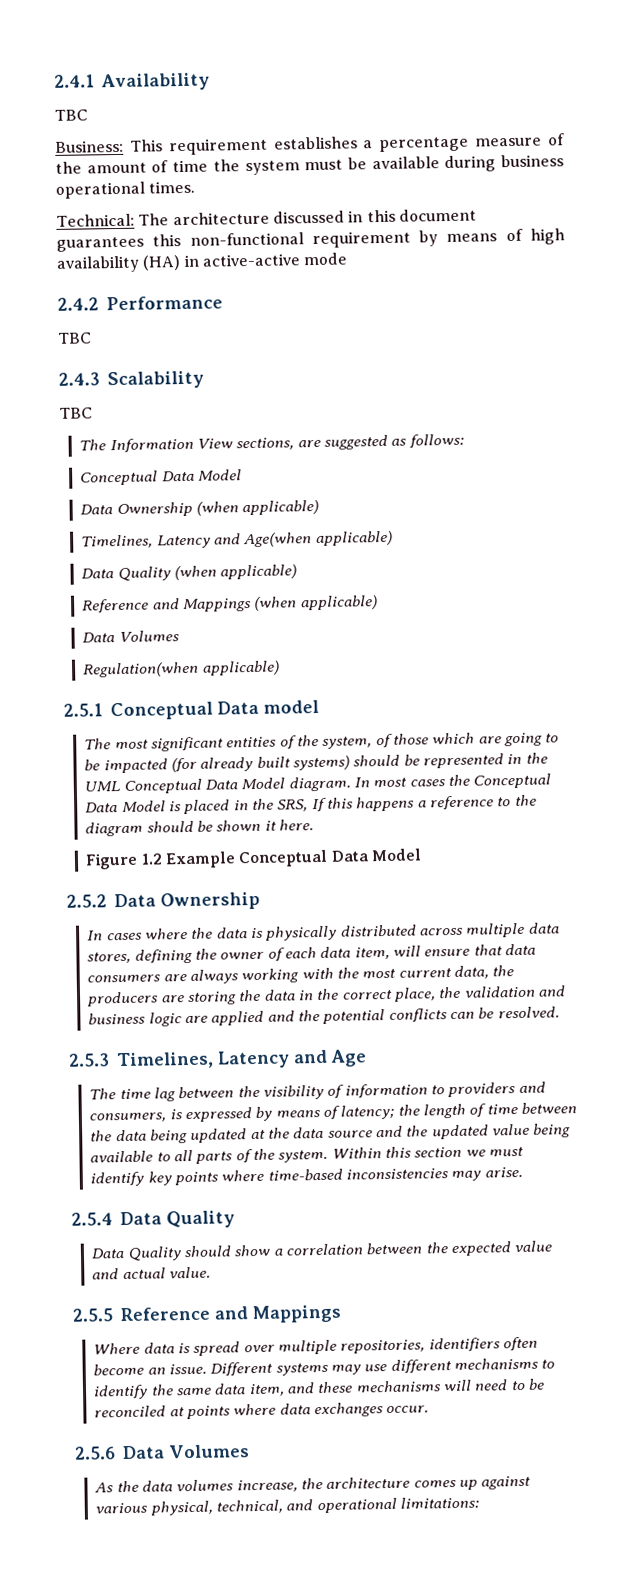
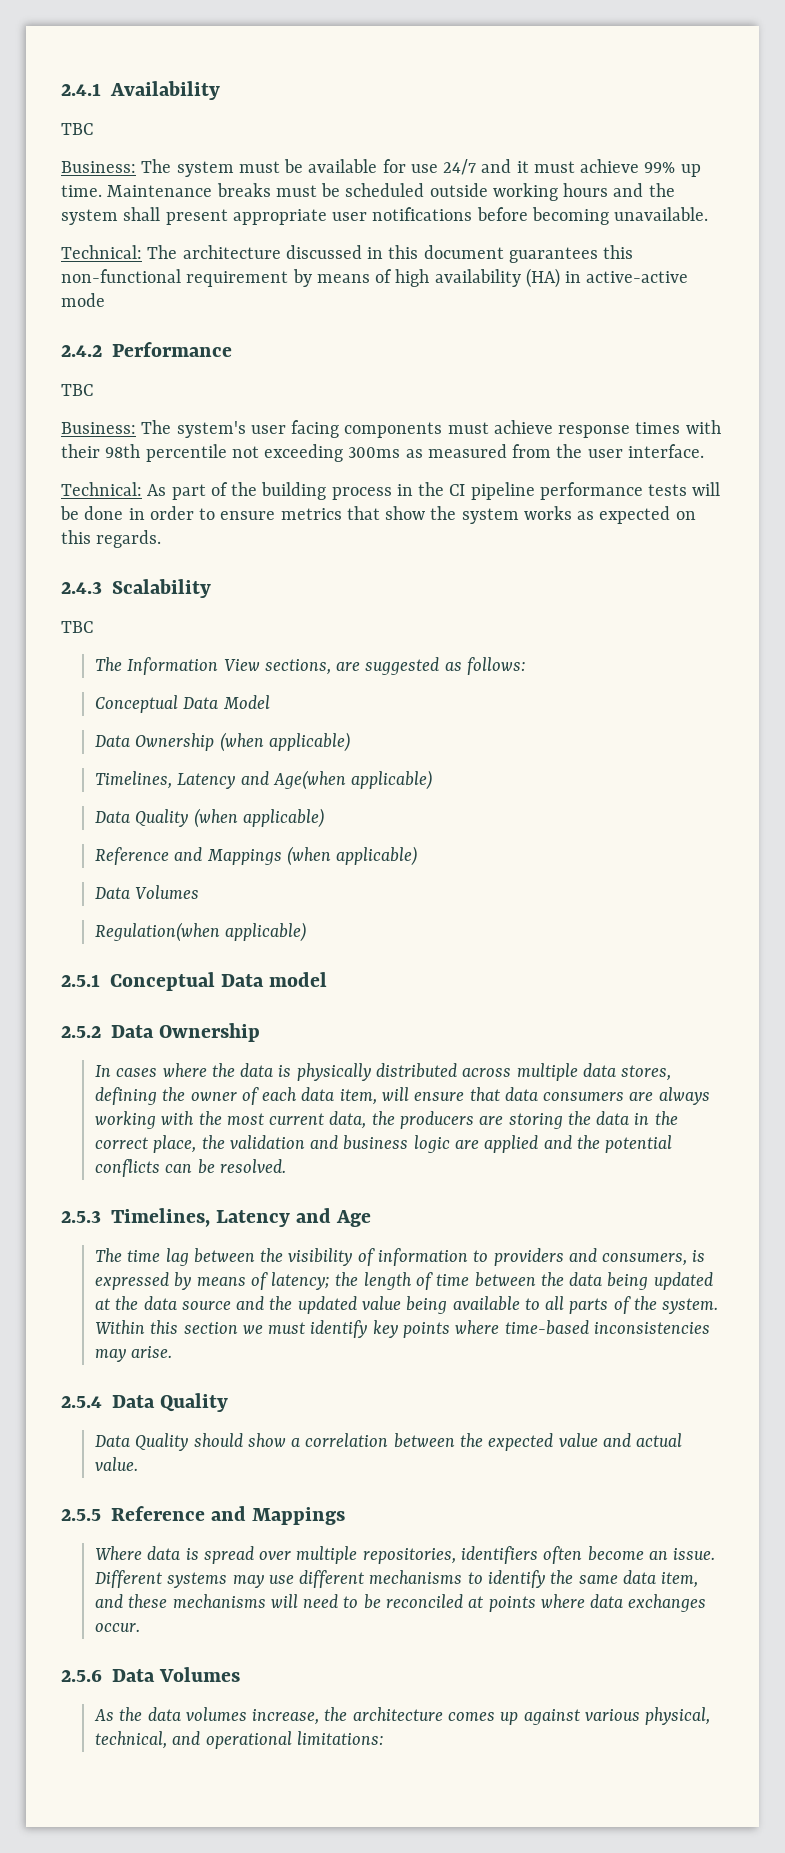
- Business: This requirement establishes a percentage measure of the amount of time the system must be available during business operational times.
+ Business: The system must be available for use 24/7 and it must achieve 99% up time. Maintenance breaks must be scheduled outside working hours and the system shall present appropriate user notifications before becoming unavailable.
+ Business: The system's user facing components must achieve response times with their 98th percentile not exceeding 300ms as measured from the user interface.
+ Technical: As part of the building process in the CI pipeline performance tests will be done in order to ensure metrics that show the system works as expected on this regards.
- The most significant entities of the system, of those which are going to be impacted (for already built systems) should be represented in the UML Conceptual Data Model diagram. In most cases the Conceptual Data Model is placed in the SRS, If this happens a reference to the diagram should be shown it here.
- Figure 1.2 Example Conceptual Data Model

